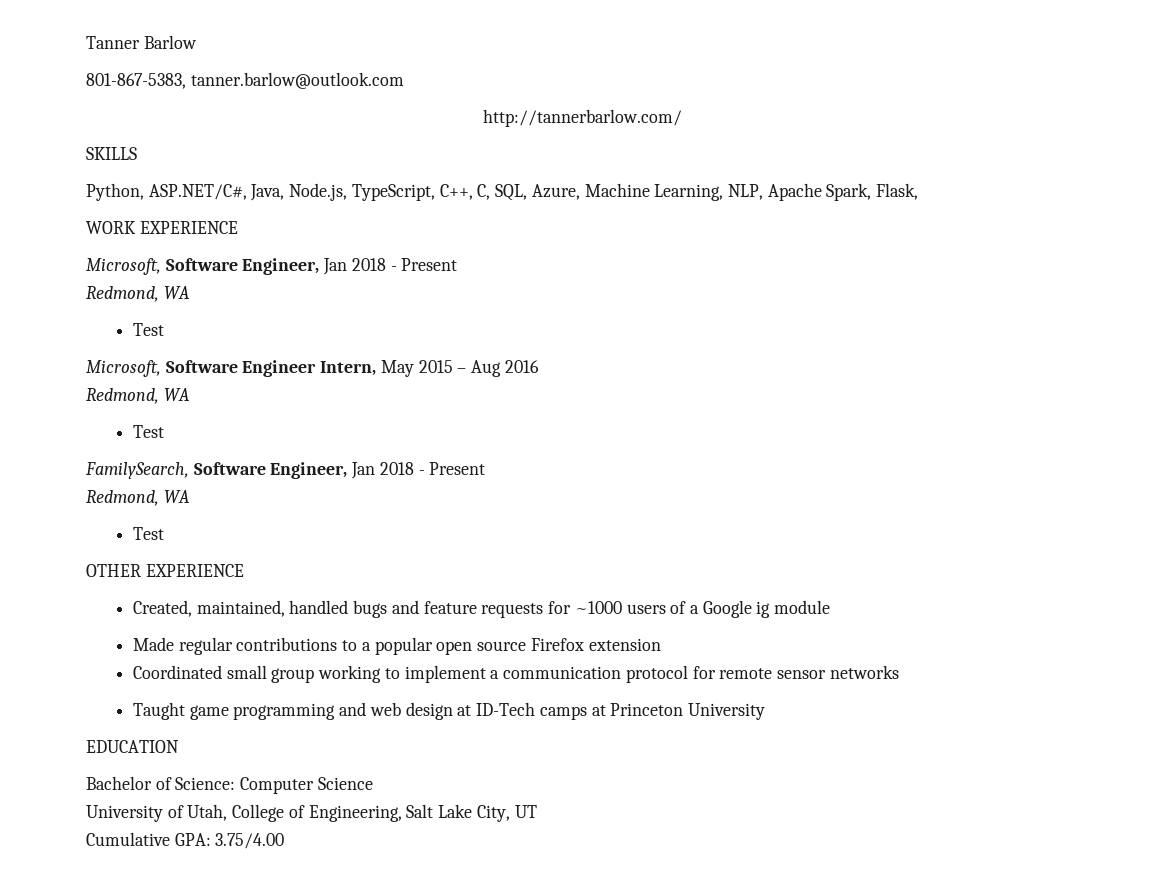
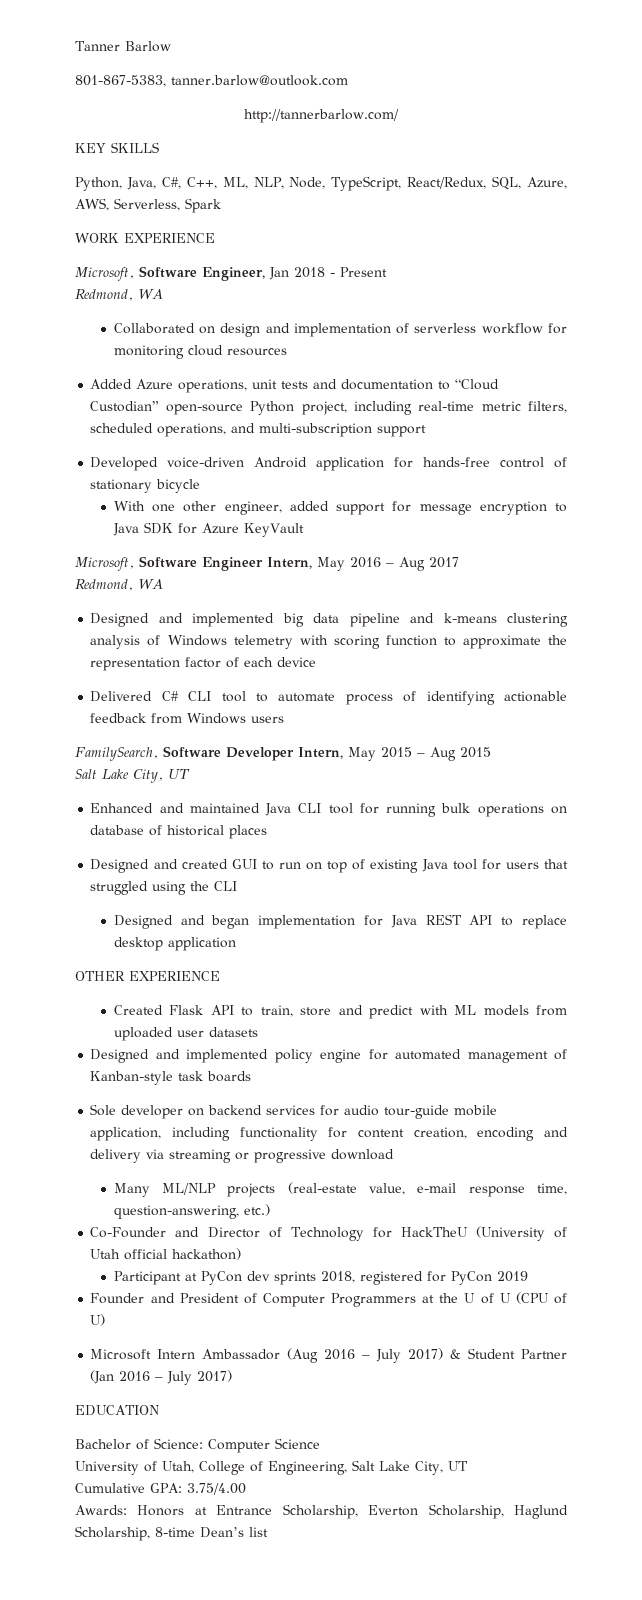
- SKILLS
+ KEY SKILLS
- Python, ASP.NET/C#, Java, Node.js, TypeScript, C++, C, SQL, Azure, Machine Learning, NLP, Apache Spark, Flask,
+ Python, Java, C#, C++, ML, NLP, Node, TypeScript, React/Redux, SQL, Azure, AWS, Serverless, Spark
  Microsoft, Software Engineer, Jan 2018 - Present
  Redmond, WA
- Test
+ Collaborated on design and implementation of serverless workflow for monitoring cloud resources
+ Added Azure operations, unit tests and documentation to “Cloud Custodian” open-source Python project, including real-time metric filters, scheduled operations, and multi-subscription support
+ Developed voice-driven Android application for hands-free control of stationary bicycle
+ With one other engineer, added support for message encryption to Java SDK for Azure KeyVault
- Microsoft, Software Engineer Intern, May 2015 – Aug 2016
+ Microsoft, Software Engineer Intern, May 2016 – Aug 2017
  Redmond, WA
- Test
- FamilySearch, Software Engineer, Jan 2018 - Present
- Redmond, WA
- Test
+ Designed and implemented big data pipeline and k-means clustering analysis of Windows telemetry with scoring function to approximate the representation factor of each device
+ Delivered C# CLI tool to automate process of identifying actionable feedback from Windows users
+ FamilySearch, Software Developer Intern, May 2015 – Aug 2015
+ Salt Lake City, UT
+ Enhanced and maintained Java CLI tool for running bulk operations on database of historical places
+ Designed and created GUI to run on top of existing Java tool for users that struggled using the CLI
+ Designed and began implementation for Java REST API to replace desktop application
  OTHER EXPERIENCE
- Created, maintained, handled bugs and feature requests for ~1000 users of a Google ig module
- Made regular contributions to a popular open source Firefox extension
- Coordinated small group working to implement a communication protocol for remote sensor networks
- Taught game programming and web design at ID-Tech camps at Princeton University
+ Created Flask API to train, store and predict with ML models from uploaded user datasets
+ Designed and implemented policy engine for automated management of Kanban-style task boards
+ Sole developer on backend services for audio tour-guide mobile application, including functionality for content creation, encoding and delivery via streaming or progressive download
+ Many ML/NLP projects (real-estate value, e-mail response time, question-answering, etc.)
+ Co-Founder and Director of Technology for HackTheU (University of Utah official hackathon)
+ Participant at PyCon dev sprints 2018, registered for PyCon 2019
+ Founder and President of Computer Programmers at the U of U (CPU of U)
+ Microsoft Intern Ambassador (Aug 2016 – July 2017) & Student Partner (Jan 2016 – July 2017)
+ Awards: Honors at Entrance Scholarship, Everton Scholarship, Haglund Scholarship, 8-time Dean’s list

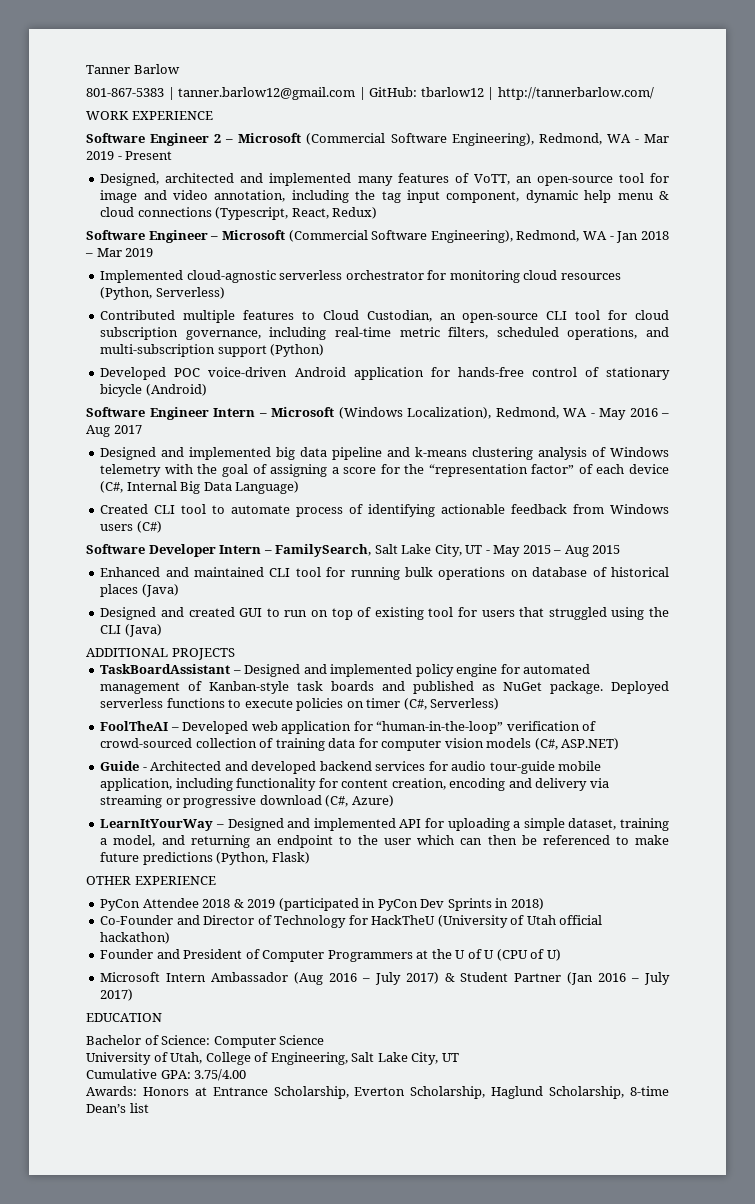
- 801-867-5383, tanner.barlow@outlook.com
- http://tannerbarlow.com/
- KEY SKILLS
- Python, Java, C#, C++, ML, NLP, Node, TypeScript, React/Redux, SQL, Azure, AWS, Serverless, Spark
+ 801-867-5383 | tanner.barlow12@gmail.com | GitHub: tbarlow12 | http://tannerbarlow.com/
  WORK EXPERIENCE
- Microsoft, Software Engineer, Jan 2018 - Present
- Redmond, WA
- Collaborated on design and implementation of serverless workflow for monitoring cloud resources
- Added Azure operations, unit tests and documentation to “Cloud Custodian” open-source Python project, including real-time metric filters, scheduled operations, and multi-subscription support
- Developed voice-driven Android application for hands-free control of stationary bicycle
- With one other engineer, added support for message encryption to Java SDK for Azure KeyVault
- Microsoft, Software Engineer Intern, May 2016 – Aug 2017
- Redmond, WA
+ Software Engineer 2 – Microsoft (Commercial Software Engineering), Redmond, WA - Mar 2019 - Present
+ Designed, architected and implemented many features of VoTT, an open-source tool for image and video annotation, including the tag input component, dynamic help menu & cloud connections (Typescript, React, Redux)
+ Software Engineer – Microsoft (Commercial Software Engineering), Redmond, WA - Jan 2018 – Mar 2019
+ Implemented cloud-agnostic serverless orchestrator for monitoring cloud resources (Python, Serverless)
+ Contributed multiple features to Cloud Custodian, an open-source CLI tool for cloud subscription governance, including real-time metric filters, scheduled operations, and multi-subscription support (Python)
+ Developed POC voice-driven Android application for hands-free control of stationary bicycle (Android)
+ Software Engineer Intern – Microsoft (Windows Localization), Redmond, WA - May 2016 – Aug 2017
- Designed and implemented big data pipeline and k-means clustering analysis of Windows telemetry with scoring function to approximate the representation factor of each device
- Delivered C# CLI tool to automate process of identifying actionable feedback from Windows users
- FamilySearch, Software Developer Intern, May 2015 – Aug 2015
- Salt Lake City, UT
+ Designed and implemented big data pipeline and k-means clustering analysis of Windows telemetry with the goal of assigning a score for the “representation factor” of each device (C#, Internal Big Data Language)
+ Created CLI tool to automate process of identifying actionable feedback from Windows users (C#)
+ Software Developer Intern – FamilySearch, Salt Lake City, UT - May 2015 – Aug 2015
- Enhanced and maintained Java CLI tool for running bulk operations on database of historical places
+ Enhanced and maintained CLI tool for running bulk operations on database of historical places (Java)
- Designed and created GUI to run on top of existing Java tool for users that struggled using the CLI
- Designed and began implementation for Java REST API to replace desktop application
+ Designed and created GUI to run on top of existing tool for users that struggled using the CLI (Java)
+ ADDITIONAL PROJECTS
+ TaskBoardAssistant – Designed and implemented policy engine for automated management of Kanban-style task boards and published as NuGet package. Deployed serverless functions to execute policies on timer (C#, Serverless)
+ FoolTheAI – Developed web application for “human-in-the-loop” verification of crowd-sourced collection of training data for computer vision models (C#, ASP.NET)
+ Guide - Architected and developed backend services for audio tour-guide mobile application, including functionality for content creation, encoding and delivery via streaming or progressive download (C#, Azure)
+ LearnItYourWay – Designed and implemented API for uploading a simple dataset, training a model, and returning an endpoint to the user which can then be referenced to make future predictions (Python, Flask)
  OTHER EXPERIENCE
- Created Flask API to train, store and predict with ML models from uploaded user datasets
- Designed and implemented policy engine for automated management of Kanban-style task boards
- Sole developer on backend services for audio tour-guide mobile application, including functionality for content creation, encoding and delivery via streaming or progressive download
- Many ML/NLP projects (real-estate value, e-mail response time, question-answering, etc.)
+ PyCon Attendee 2018 & 2019 (participated in PyCon Dev Sprints in 2018)
- Participant at PyCon dev sprints 2018, registered for PyCon 2019

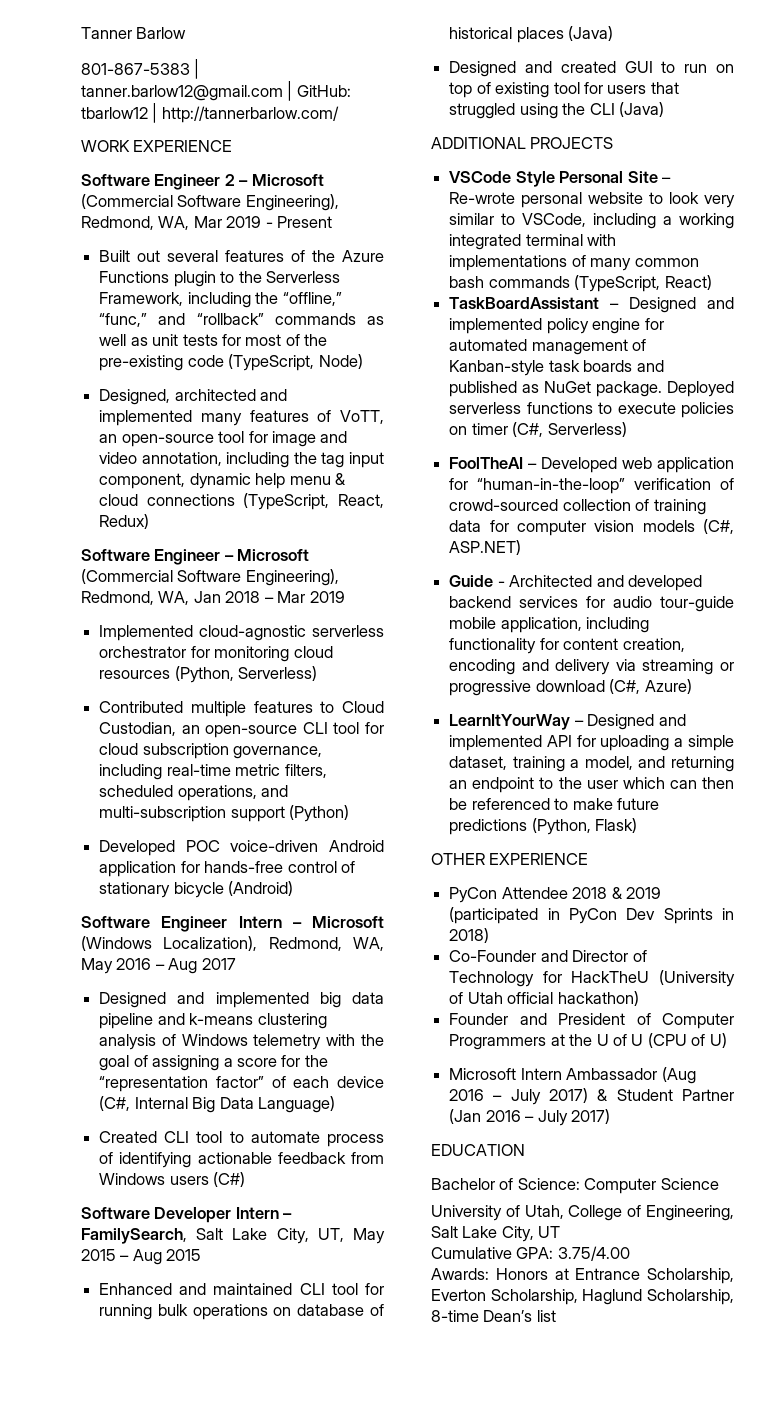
- Software Engineer 2 – Microsoft (Commercial Software Engineering), Redmond, WA - Mar 2019 - Present
+ Software Engineer 2 – Microsoft (Commercial Software Engineering), Redmond, WA, Mar 2019 - Present
+ Built out several features of the Azure Functions plugin to the Serverless Framework, including the “offline,” “func,” and “rollback” commands as well as unit tests for most of the pre-existing code (TypeScript, Node)
- Designed, architected and implemented many features of VoTT, an open-source tool for image and video annotation, including the tag input component, dynamic help menu & cloud connections (Typescript, React, Redux)
+ Designed, architected and implemented many features of VoTT, an open-source tool for image and video annotation, including the tag input component, dynamic help menu & cloud connections (TypeScript, React, Redux)
- Software Engineer – Microsoft (Commercial Software Engineering), Redmond, WA - Jan 2018 – Mar 2019
+ Software Engineer – Microsoft (Commercial Software Engineering), Redmond, WA, Jan 2018 – Mar 2019
- Software Engineer Intern – Microsoft (Windows Localization), Redmond, WA - May 2016 – Aug 2017
+ Software Engineer Intern – Microsoft (Windows Localization), Redmond, WA, May 2016 – Aug 2017
- Software Developer Intern – FamilySearch, Salt Lake City, UT - May 2015 – Aug 2015
+ Software Developer Intern – FamilySearch, Salt Lake City, UT, May 2015 – Aug 2015
+ VSCode Style Personal Site – Re-wrote personal website to look very similar to VSCode, including a working integrated terminal with implementations of many common bash commands (TypeScript, React)

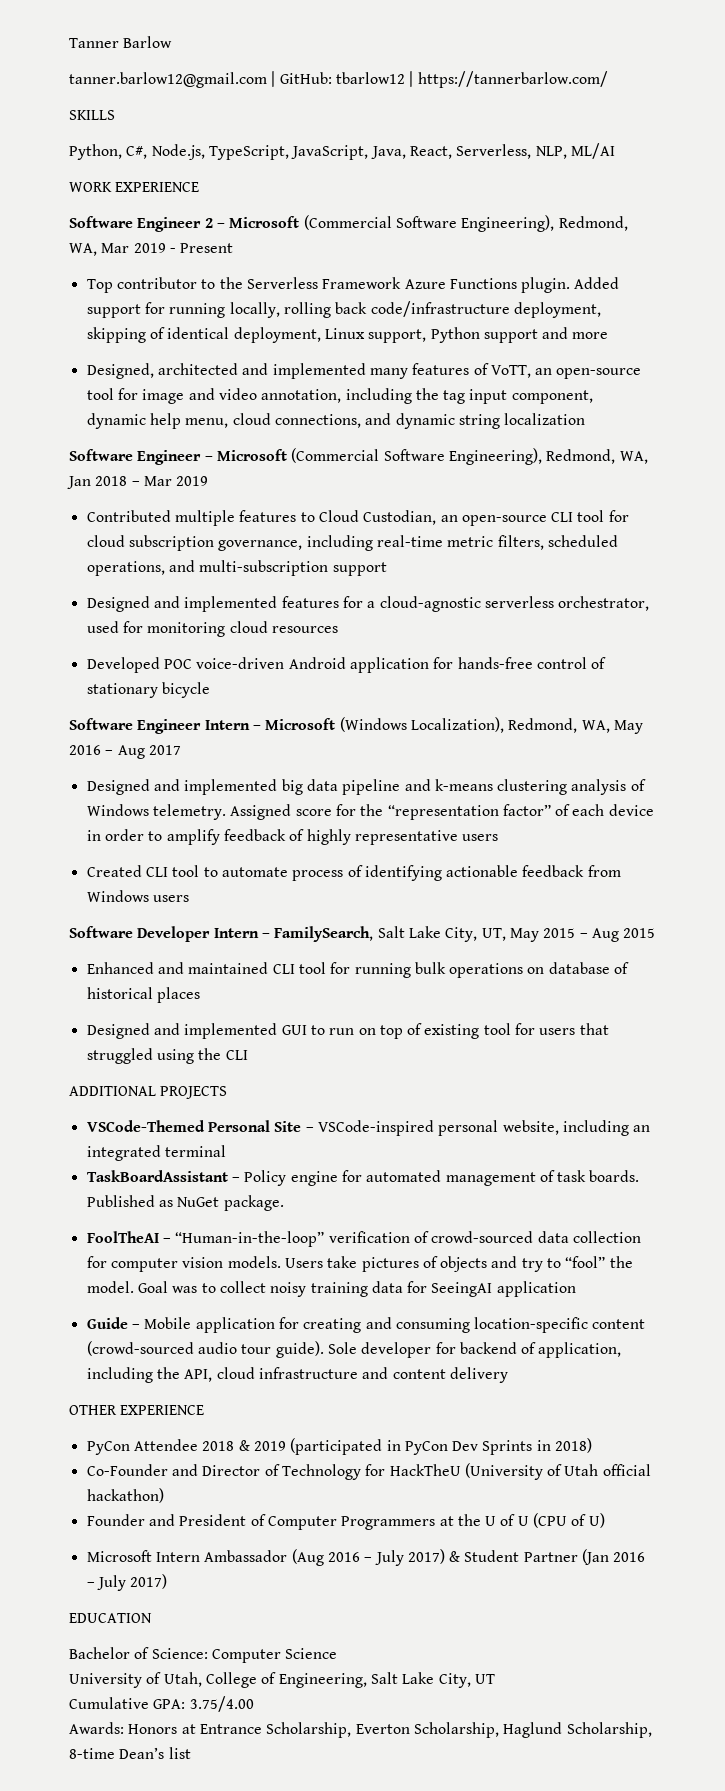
- 801-867-5383 | tanner.barlow12@gmail.com | GitHub: tbarlow12 | http://tannerbarlow.com/
+ tanner.barlow12@gmail.com | GitHub: tbarlow12 | https://tannerbarlow.com/
+ SKILLS
+ Python, C#, Node.js, TypeScript, JavaScript, Java, React, Serverless, NLP, ML/AI
- Built out several features of the Azure Functions plugin to the Serverless Framework, including the “offline,” “func,” and “rollback” commands as well as unit tests for most of the pre-existing code (TypeScript, Node)
+ Top contributor to the Serverless Framework Azure Functions plugin. Added support for running locally, rolling back code/infrastructure deployment, skipping of identical deployment, Linux support, Python support and more
- Designed, architected and implemented many features of VoTT, an open-source tool for image and video annotation, including the tag input component, dynamic help menu & cloud connections (TypeScript, React, Redux)
+ Designed, architected and implemented many features of VoTT, an open-source tool for image and video annotation, including the tag input component, dynamic help menu, cloud connections, and dynamic string localization
- Implemented cloud-agnostic serverless orchestrator for monitoring cloud resources (Python, Serverless)
- Contributed multiple features to Cloud Custodian, an open-source CLI tool for cloud subscription governance, including real-time metric filters, scheduled operations, and multi-subscription support (Python)
+ Contributed multiple features to Cloud Custodian, an open-source CLI tool for cloud subscription governance, including real-time metric filters, scheduled operations, and multi-subscription support
+ Designed and implemented features for a cloud-agnostic serverless orchestrator, used for monitoring cloud resources
- Developed POC voice-driven Android application for hands-free control of stationary bicycle (Android)
+ Developed POC voice-driven Android application for hands-free control of stationary bicycle
- Designed and implemented big data pipeline and k-means clustering analysis of Windows telemetry with the goal of assigning a score for the “representation factor” of each device (C#, Internal Big Data Language)
+ Designed and implemented big data pipeline and k-means clustering analysis of Windows telemetry. Assigned score for the “representation factor” of each device in order to amplify feedback of highly representative users
- Created CLI tool to automate process of identifying actionable feedback from Windows users (C#)
+ Created CLI tool to automate process of identifying actionable feedback from Windows users
- Enhanced and maintained CLI tool for running bulk operations on database of historical places (Java)
- Designed and created GUI to run on top of existing tool for users that struggled using the CLI (Java)
+ Enhanced and maintained CLI tool for running bulk operations on database of historical places
+ Designed and implemented GUI to run on top of existing tool for users that struggled using the CLI
- VSCode Style Personal Site – Re-wrote personal website to look very similar to VSCode, including a working integrated terminal with implementations of many common bash commands (TypeScript, React)
- TaskBoardAssistant – Designed and implemented policy engine for automated management of Kanban-style task boards and published as NuGet package. Deployed serverless functions to execute policies on timer (C#, Serverless)
- FoolTheAI – Developed web application for “human-in-the-loop” verification of crowd-sourced collection of training data for computer vision models (C#, ASP.NET)
- Guide - Architected and developed backend services for audio tour-guide mobile application, including functionality for content creation, encoding and delivery via streaming or progressive download (C#, Azure)
- LearnItYourWay – Designed and implemented API for uploading a simple dataset, training a model, and returning an endpoint to the user which can then be referenced to make future predictions (Python, Flask)
+ VSCode-Themed Personal Site – VSCode-inspired personal website, including an integrated terminal
+ TaskBoardAssistant – Policy engine for automated management of task boards. Published as NuGet package.
+ FoolTheAI – “Human-in-the-loop” verification of crowd-sourced data collection for computer vision models. Users take pictures of objects and try to “fool” the model. Goal was to collect noisy training data for SeeingAI application
+ Guide – Mobile application for creating and consuming location-specific content (crowd-sourced audio tour guide). Sole developer for backend of application, including the API, cloud infrastructure and content delivery

